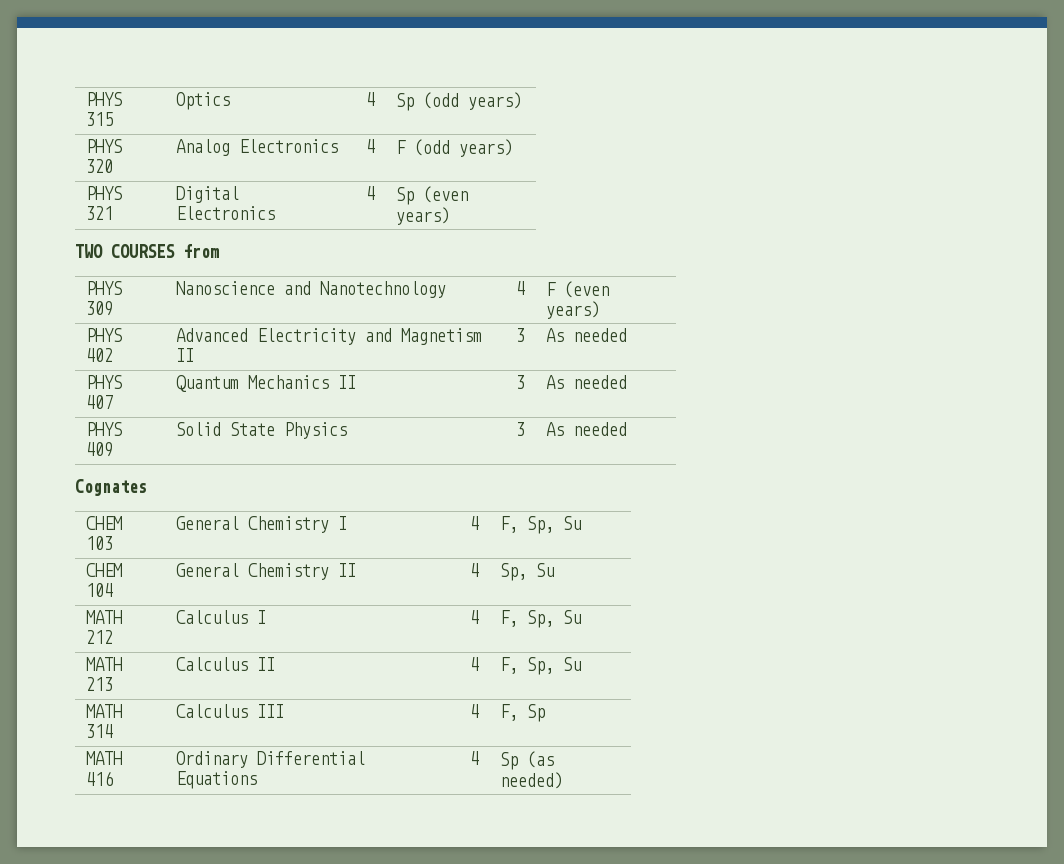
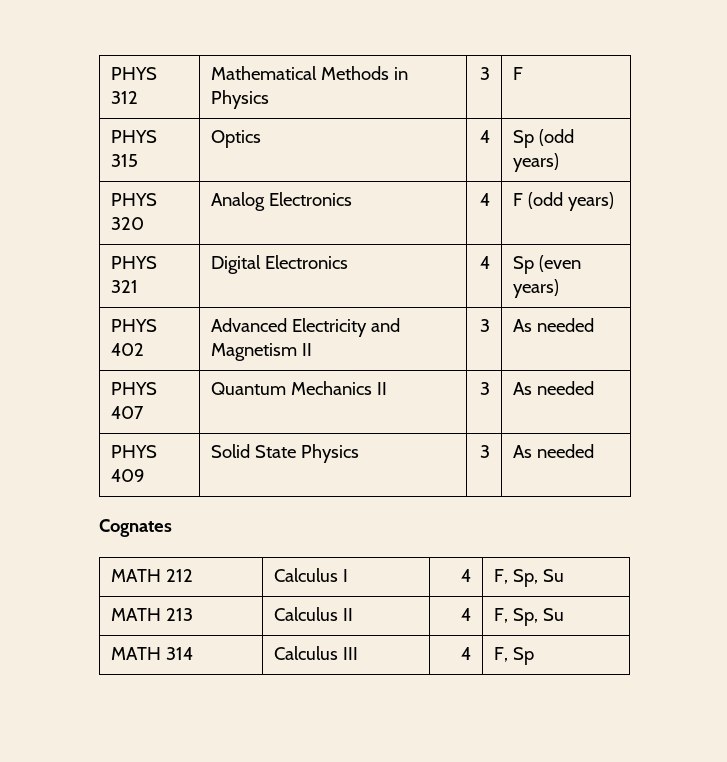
+ PHYS 312 | Mathematical Methods in Physics | 3 | F
- TWO COURSES from
- PHYS 309 | Nanoscience and Nanotechnology | 4 | F (even years)
- CHEM 103 | General Chemistry I | 4 | F, Sp, Su
- CHEM 104 | General Chemistry II | 4 | Sp, Su
- MATH 416 | Ordinary Differential Equations | 4 | Sp (as needed)

